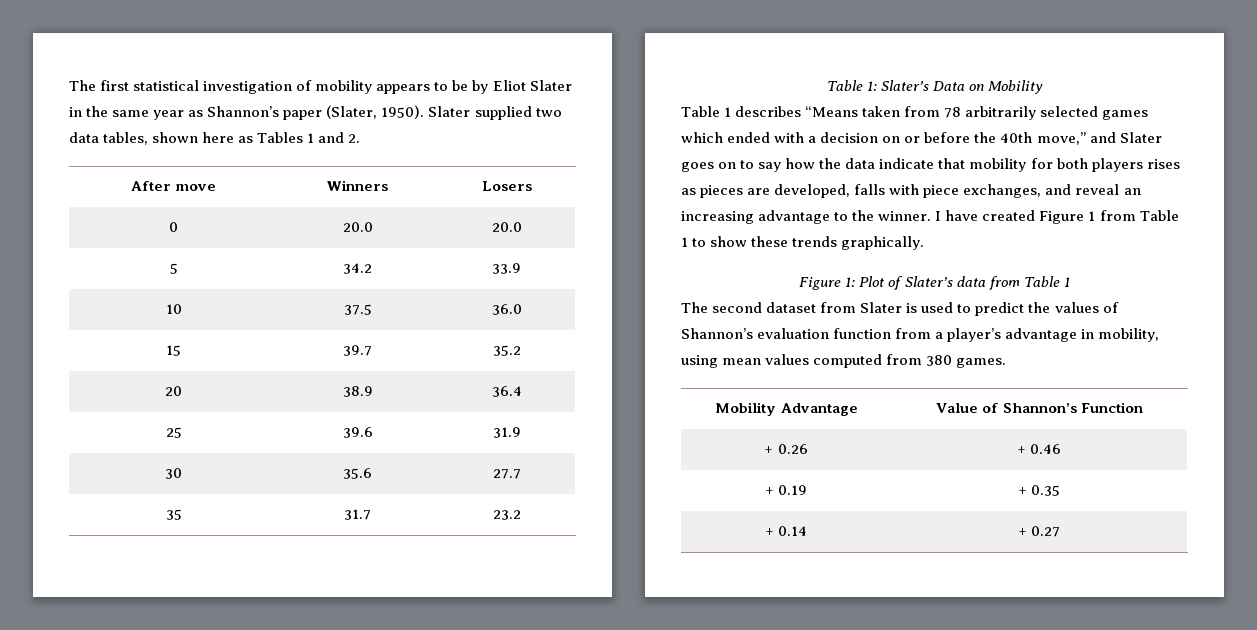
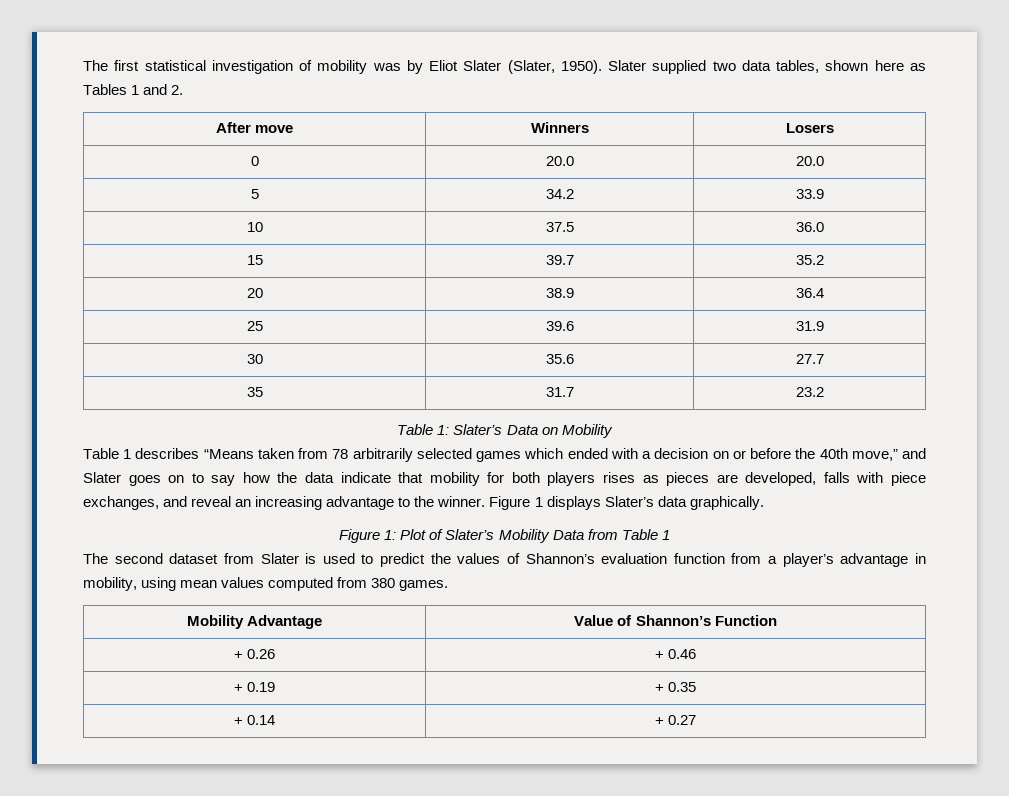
- The first statistical investigation of mobility appears to be by Eliot Slater in the same year as Shannon’s paper (Slater, 1950).
+ The first statistical investigation of mobility was by Eliot Slater (Slater, 1950).
- I have created Figure 1 from Table 1 to show these trends graphically.
+ Figure 1 displays Slater’s data graphically.
- Figure 1: Plot of Slater’s data from Table 1
+ Figure 1: Plot of Slater’s Mobility Data from Table 1

